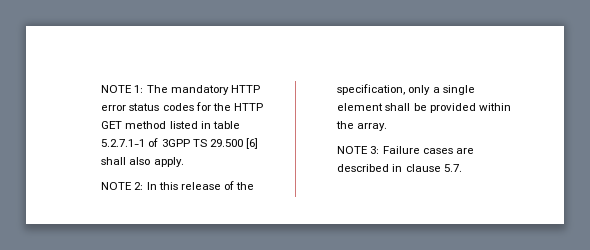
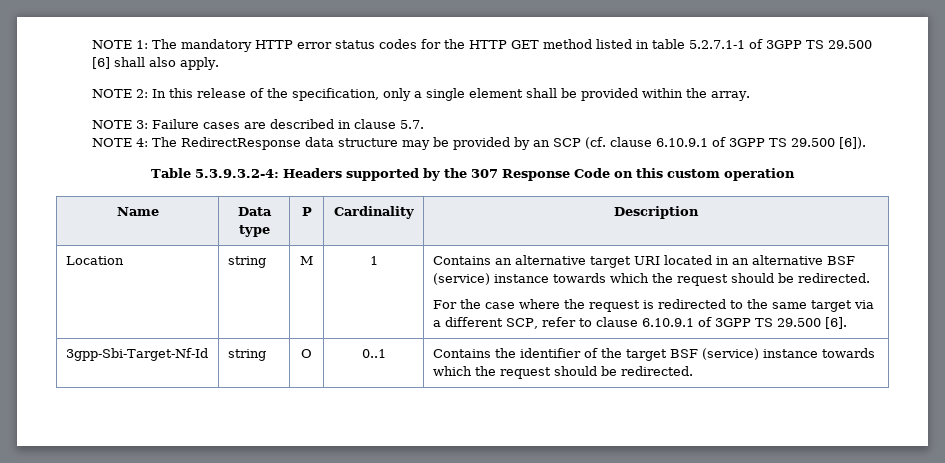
+ NOTE 4: The RedirectResponse data structure may be provided by an SCP (cf. clause 6.10.9.1 of 3GPP TS 29.500 [6]).
+ Table 5.3.9.3.2-4: Headers supported by the 307 Response Code on this custom operation
+ Name | Data type | P | Cardinality | Description
+ Location | string | M | 1 | Contains an alternative target URI located in an alternative BSF (service) instance towards which the request should be redirected.
+ For the case where the request is redirected to the same target via a different SCP, refer to clause 6.10.9.1 of 3GPP TS 29.500 [6].
+ 3gpp-Sbi-Target-Nf-Id | string | O | 0..1 | Contains the identifier of the target BSF (service) instance towards which the request should be redirected.

